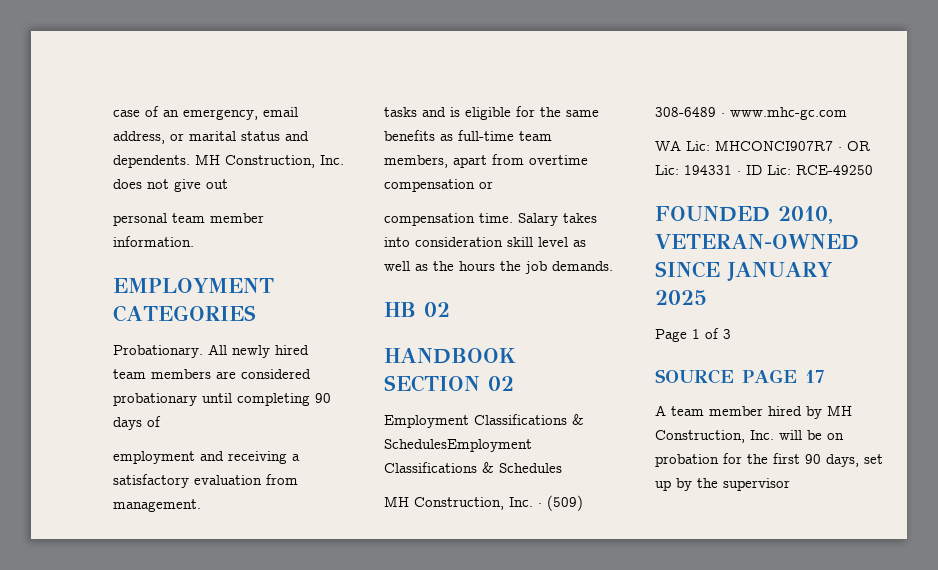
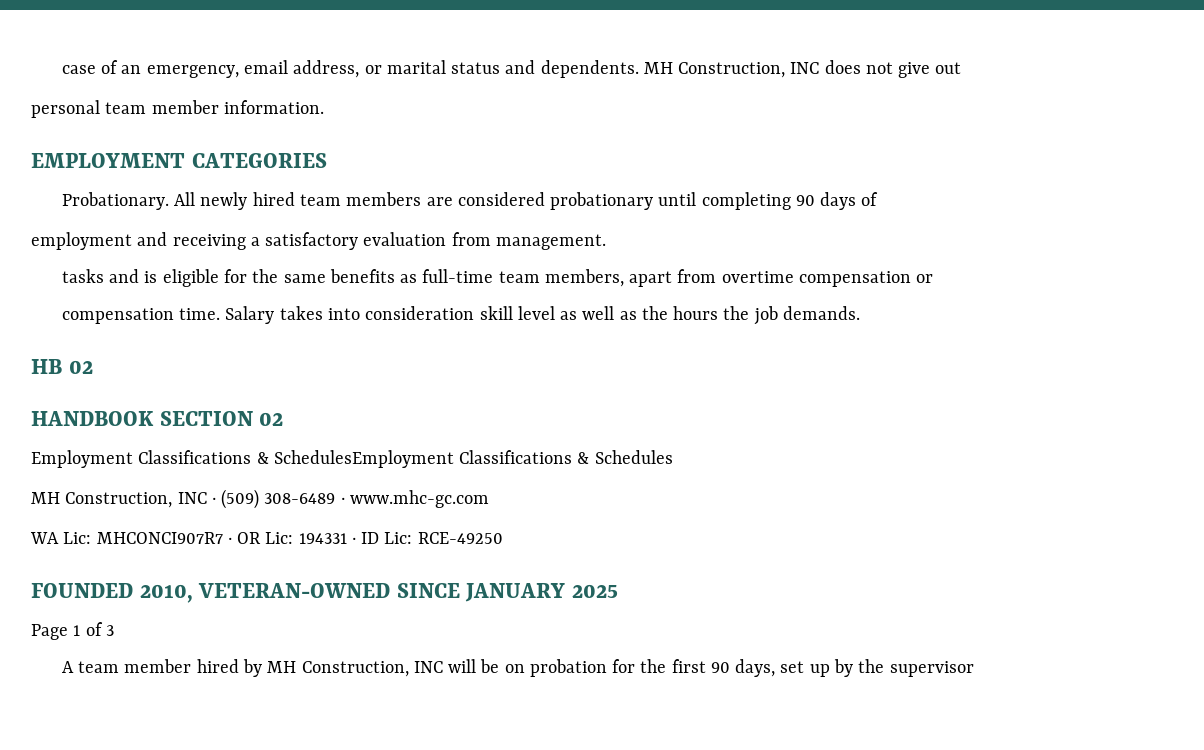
- MH Construction, Inc. does not give out
+ MH Construction, INC does not give out
- MH Construction, Inc. · (509) 308-6489 · www.mhc-gc.com
+ MH Construction, INC · (509) 308-6489 · www.mhc-gc.com
- SOURCE PAGE 17
- A team member hired by MH Construction, Inc. will be on probation for the first 90 days, set up by the supervisor
+ A team member hired by MH Construction, INC will be on probation for the first 90 days, set up by the supervisor

